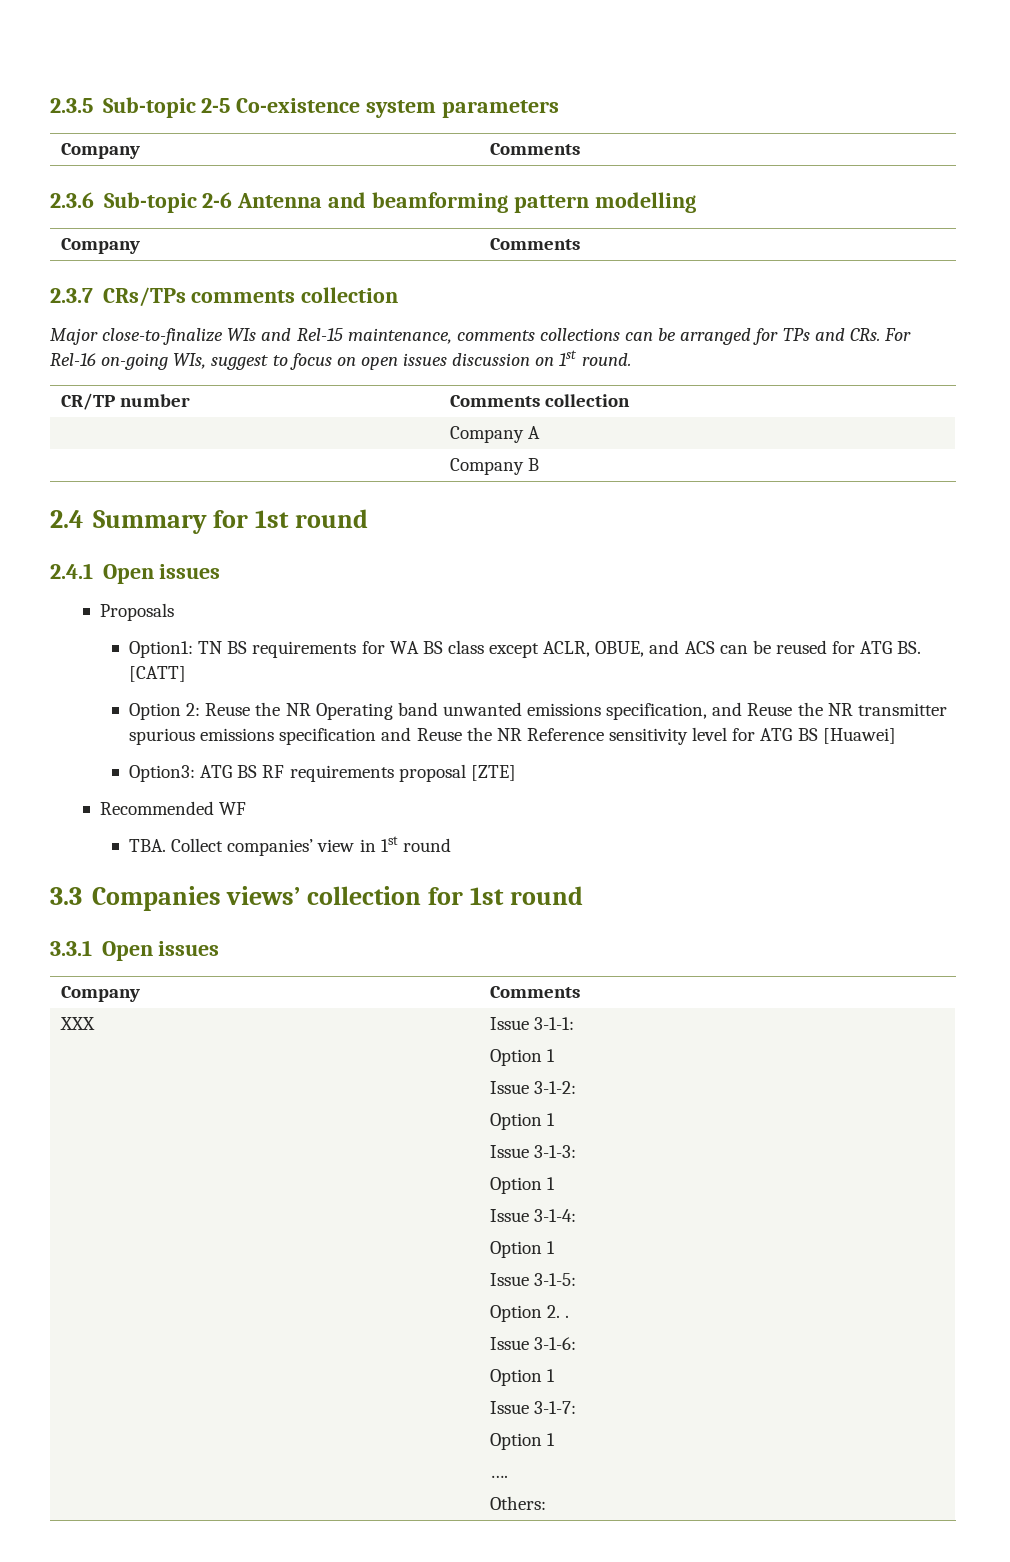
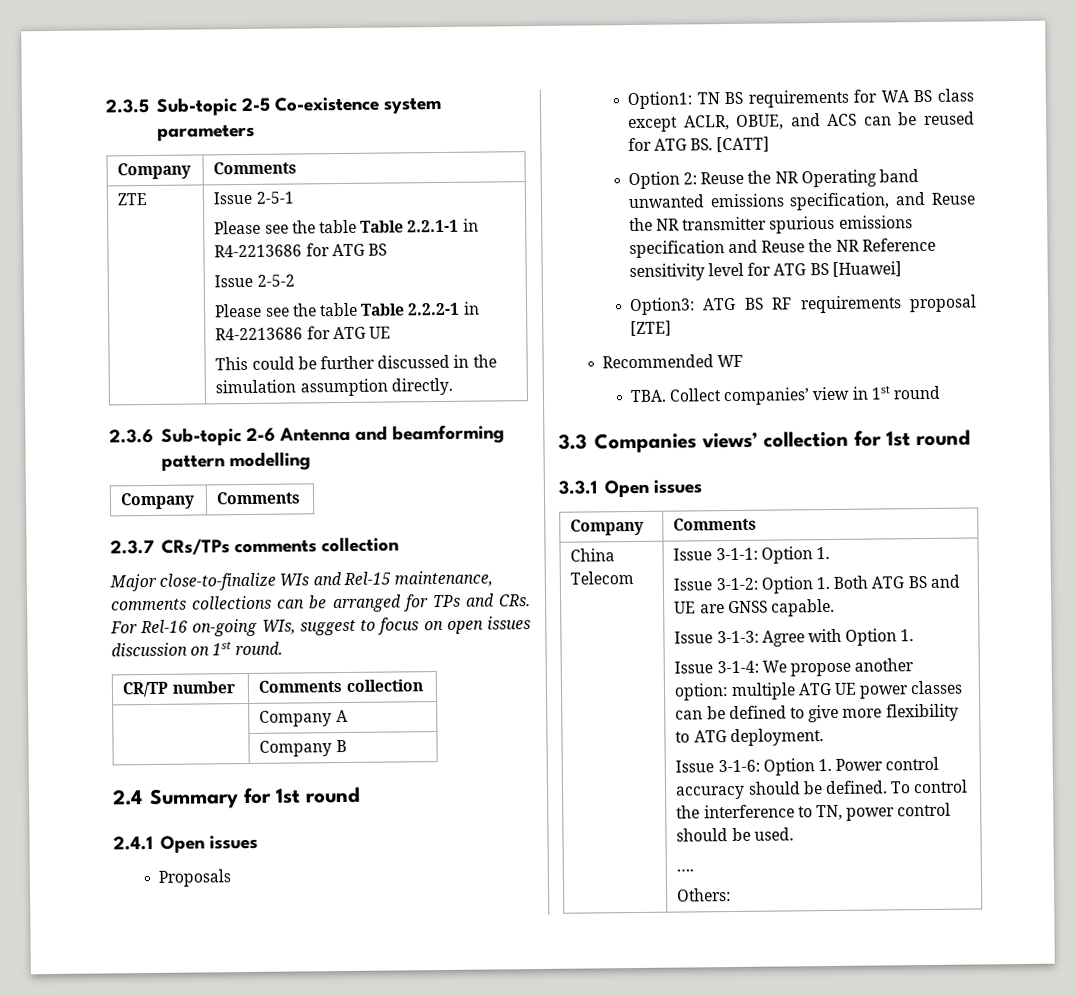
+ ZTE | Issue 2-5-1
+ Please see the table Table 2.2.1-1 in R4-2213686 for ATG BS
+ Issue 2-5-2
+ Please see the table Table 2.2.2-1 in R4-2213686 for ATG UE
+ This could be further discussed in the simulation assumption directly.
- XXX
+ China Telecom
- Issue 3-1-1:
- Option 1
+ Issue 3-1-1: Option 1.
- Issue 3-1-2:
- Option 1
- Issue 3-1-3:
- Option 1
- Issue 3-1-4:
- Option 1
- Issue 3-1-5:
- Option 2. .
- Issue 3-1-6:
- Option 1
- Issue 3-1-7:
- Option 1
+ Issue 3-1-2: Option 1. Both ATG BS and UE are GNSS capable.
+ Issue 3-1-3: Agree with Option 1.
+ Issue 3-1-4: We propose another option: multiple ATG UE power classes can be defined to give more flexibility to ATG deployment.
+ Issue 3-1-6: Option 1. Power control accuracy should be defined. To control the interference to TN, power control should be used.

